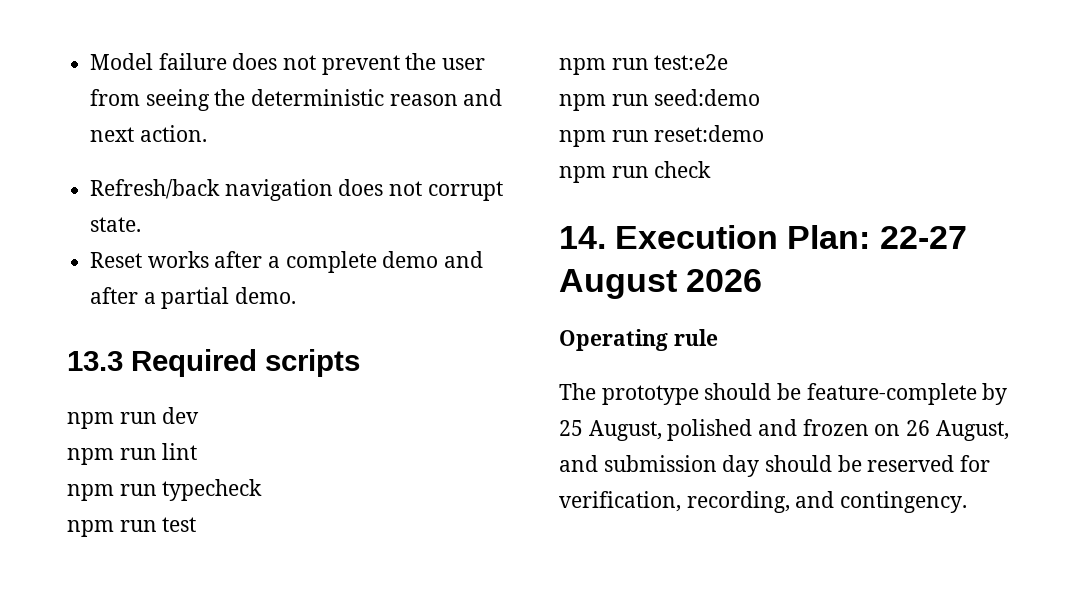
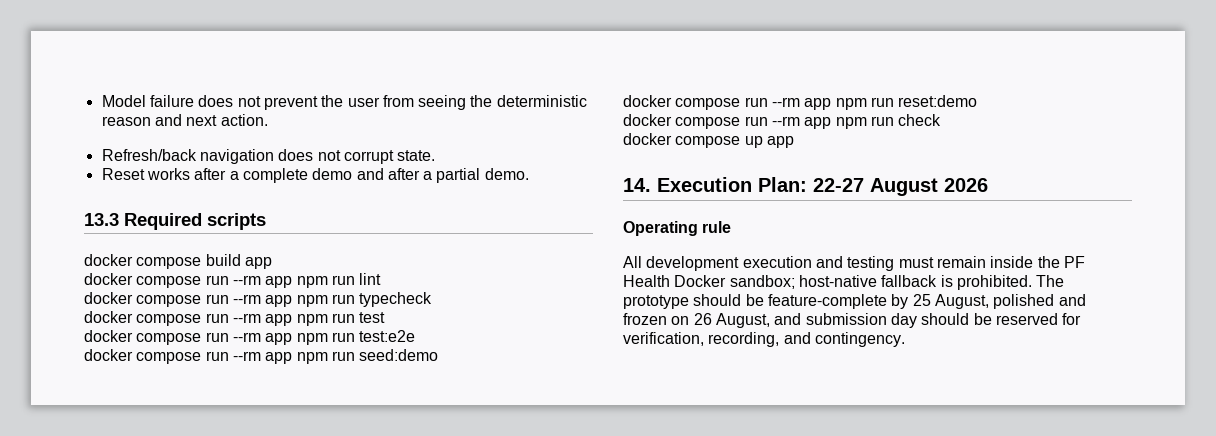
- npm run dev
- npm run lint
- npm run typecheck
- npm run test
- npm run test:e2e
- npm run seed:demo
- npm run reset:demo
- npm run check
+ docker compose build app
+ docker compose run --rm app npm run lint
+ docker compose run --rm app npm run typecheck
+ docker compose run --rm app npm run test
+ docker compose run --rm app npm run test:e2e
+ docker compose run --rm app npm run seed:demo
+ docker compose run --rm app npm run reset:demo
+ docker compose run --rm app npm run check
+ docker compose up app
+ All development execution and testing must remain inside the PF Health Docker sandbox; host-native fallback is prohibited.

